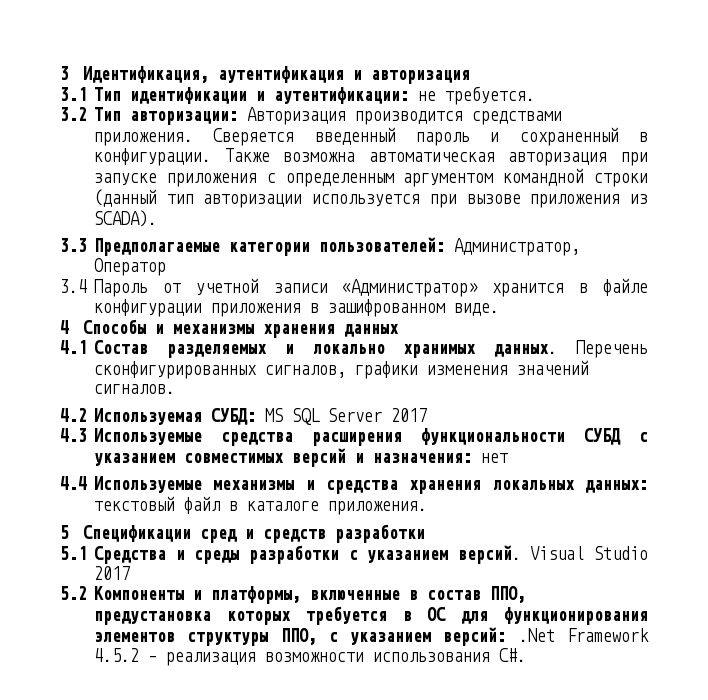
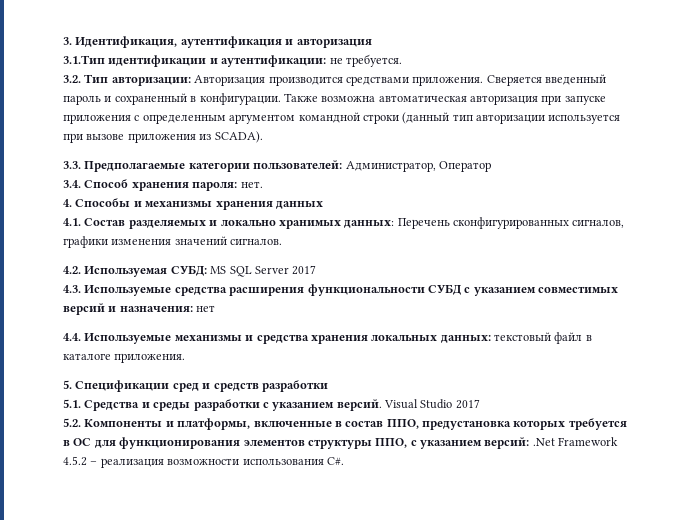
- 3 Идентификация, аутентификация и авторизация
+ 3. Идентификация, аутентификация и авторизация
- 3.1 Тип идентификации и аутентификации: не требуется.
+ 3.1.Тип идентификации и аутентификации: не требуется.
- 3.2 Тип авторизации: Авторизация производится средствами приложения.
+ 3.2. Тип авторизации: Авторизация производится средствами приложения.
- 3.3 Предполагаемые категории пользователей: Администратор, Оператор
+ 3.3. Предполагаемые категории пользователей: Администратор, Оператор
- 3.4 Пароль от учетной записи «Администратор» хранится в файле конфигурации приложения в зашифрованном виде.
- 4 Способы и механизмы хранения данных
+ 3.4. Способ хранения пароля: нет.
+ 4. Способы и механизмы хранения данных
- 4.1 Состав разделяемых и локально хранимых данных. Перечень сконфигурированных сигналов, графики изменения значений сигналов.
+ 4.1. Состав разделяемых и локально хранимых данных: Перечень сконфигурированных сигналов, графики изменения значений сигналов.
- 4.2 Используемая СУБД: MS SQL Server 2017
+ 4.2. Используемая СУБД: MS SQL Server 2017
- 4.3 Используемые средства расширения функциональности СУБД с указанием совместимых версий и назначения: нет
+ 4.3. Используемые средства расширения функциональности СУБД с указанием совместимых версий и назначения: нет
- 4.4 Используемые механизмы и средства хранения локальных данных: текстовый файл в каталоге приложения.
+ 4.4. Используемые механизмы и средства хранения локальных данных: текстовый файл в каталоге приложения.
- 5 Спецификации сред и средств разработки
+ 5. Спецификации сред и средств разработки
- 5.1 Средства и среды разработки с указанием версий.
+ 5.1. Средства и среды разработки с указанием версий.
- 5.2 Компоненты и платформы, включенные в состав ППО, предустановка которых требуется в ОС для функционирования элементов структуры ППО, с указанием версий: .Net Framework 4.5.2 – реализация возможности использования C#.
+ 5.2. Компоненты и платформы, включенные в состав ППО, предустановка которых требуется в ОС для функционирования элементов структуры ППО, с указанием версий: .Net Framework 4.5.2 – реализация возможности использования C#.

